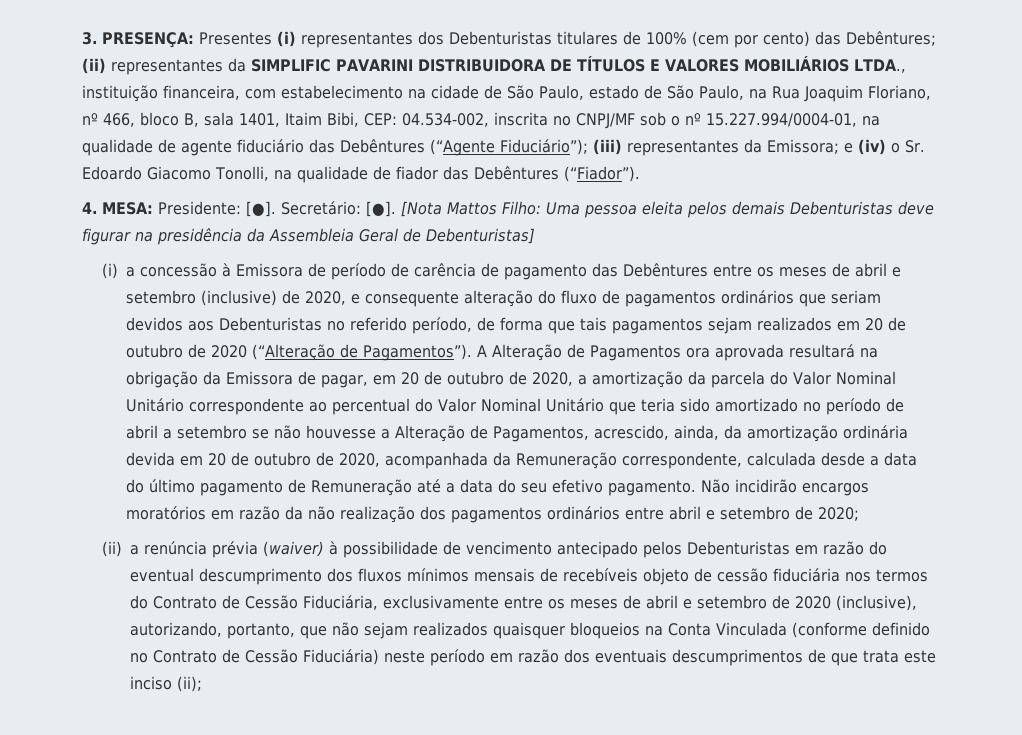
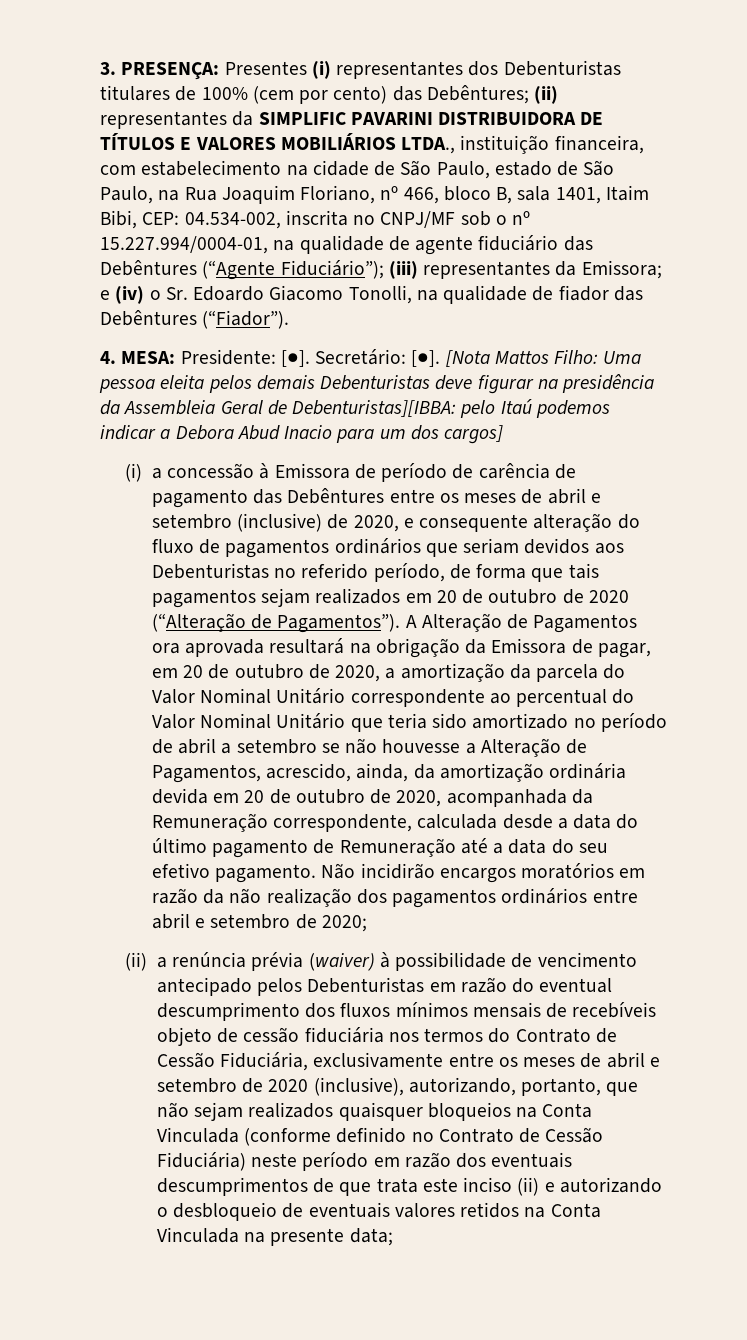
- [Nota Mattos Filho: Uma pessoa eleita pelos demais Debenturistas deve figurar na presidência da Assembleia Geral de Debenturistas]
+ [Nota Mattos Filho: Uma pessoa eleita pelos demais Debenturistas deve figurar na presidência da Assembleia Geral de Debenturistas][IBBA: pelo Itaú podemos indicar a Debora Abud Inacio para um dos cargos]
- (ii) a renúncia prévia (waiver) à possibilidade de vencimento antecipado pelos Debenturistas em razão do eventual descumprimento dos fluxos mínimos mensais de recebíveis objeto de cessão fiduciária nos termos do Contrato de Cessão Fiduciária, exclusivamente entre os meses de abril e setembro de 2020 (inclusive), autorizando, portanto, que não sejam realizados quaisquer bloqueios na Conta Vinculada (conforme definido no Contrato de Cessão Fiduciária) neste período em razão dos eventuais descumprimentos de que trata este inciso (ii);
+ (ii) a renúncia prévia (waiver) à possibilidade de vencimento antecipado pelos Debenturistas em razão do eventual descumprimento dos fluxos mínimos mensais de recebíveis objeto de cessão fiduciária nos termos do Contrato de Cessão Fiduciária, exclusivamente entre os meses de abril e setembro de 2020 (inclusive), autorizando, portanto, que não sejam realizados quaisquer bloqueios na Conta Vinculada (conforme definido no Contrato de Cessão Fiduciária) neste período em razão dos eventuais descumprimentos de que trata este inciso (ii) e autorizando o desbloqueio de eventuais valores retidos na Conta Vinculada na presente data;

